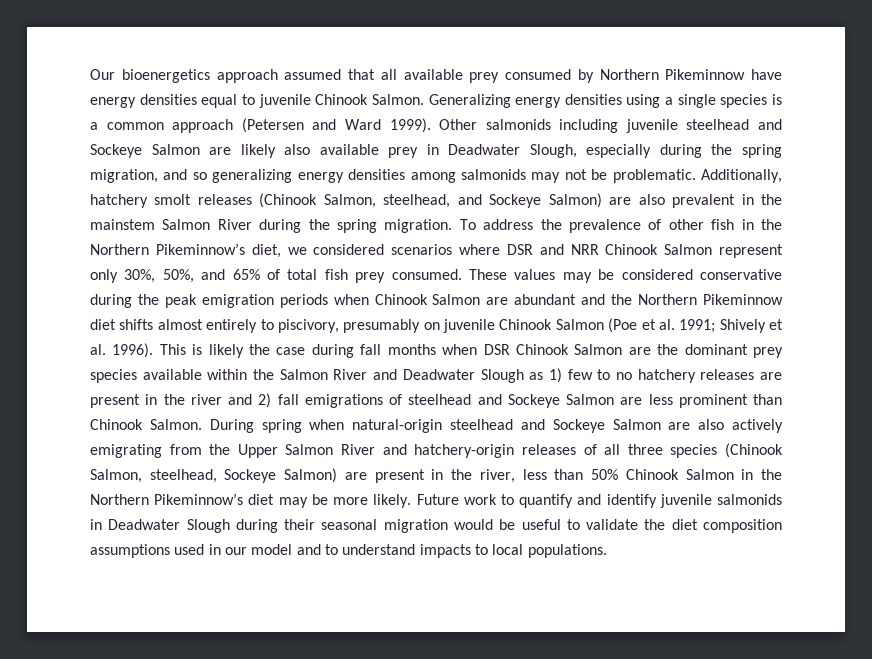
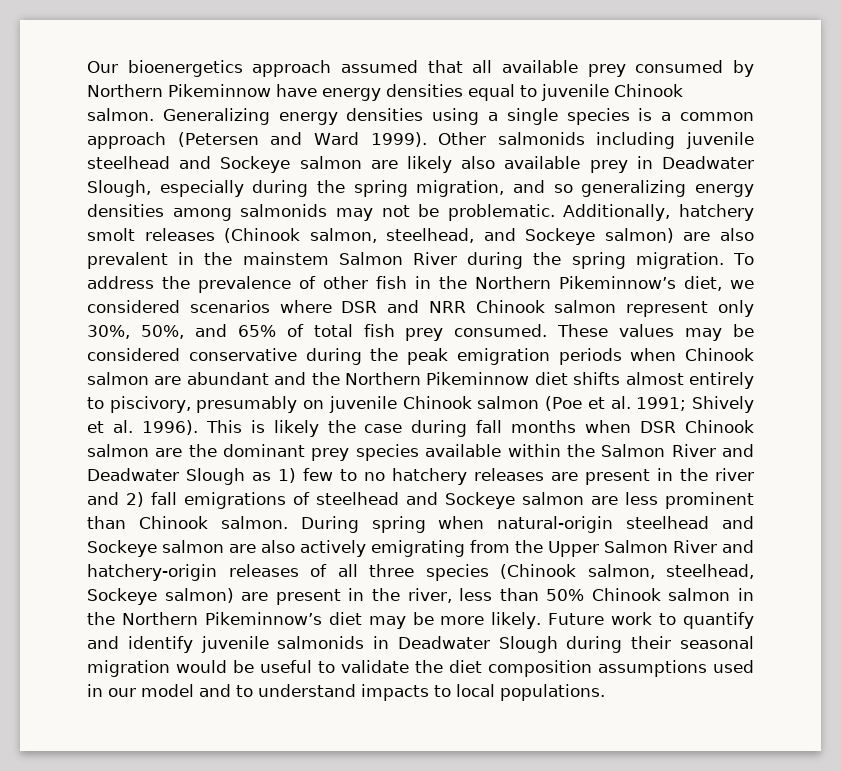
- Our bioenergetics approach assumed that all available prey consumed by Northern Pikeminnow have energy densities equal to juvenile Chinook Salmon.
+ Our bioenergetics approach assumed that all available prey consumed by Northern Pikeminnow have energy densities equal to juvenile Chinook salmon.
- Other salmonids including juvenile steelhead and Sockeye Salmon are likely also available prey in Deadwater Slough, especially during the spring migration, and so generalizing energy densities among salmonids may not be problematic.
+ Other salmonids including juvenile steelhead and Sockeye salmon are likely also available prey in Deadwater Slough, especially during the spring migration, and so generalizing energy densities among salmonids may not be problematic.
- Additionally, hatchery smolt releases (Chinook Salmon, steelhead, and Sockeye Salmon) are also prevalent in the mainstem Salmon River during the spring migration.
+ Additionally, hatchery smolt releases (Chinook salmon, steelhead, and Sockeye salmon) are also prevalent in the mainstem Salmon River during the spring migration.
- To address the prevalence of other fish in the Northern Pikeminnow’s diet, we considered scenarios where DSR and NRR Chinook Salmon represent only 30%, 50%, and 65% of total fish prey consumed.
+ To address the prevalence of other fish in the Northern Pikeminnow’s diet, we considered scenarios where DSR and NRR Chinook salmon represent only 30%, 50%, and 65% of total fish prey consumed.
- These values may be considered conservative during the peak emigration periods when Chinook Salmon are abundant and the Northern Pikeminnow diet shifts almost entirely to piscivory, presumably on juvenile Chinook Salmon (Poe et al. 1991; Shively et al. 1996).
+ These values may be considered conservative during the peak emigration periods when Chinook salmon are abundant and the Northern Pikeminnow diet shifts almost entirely to piscivory, presumably on juvenile Chinook salmon (Poe et al. 1991; Shively et al. 1996).
- This is likely the case during fall months when DSR Chinook Salmon are the dominant prey species available within the Salmon River and Deadwater Slough as 1) few to no hatchery releases are present in the river and 2) fall emigrations of steelhead and Sockeye Salmon are less prominent than Chinook Salmon.
+ This is likely the case during fall months when DSR Chinook salmon are the dominant prey species available within the Salmon River and Deadwater Slough as 1) few to no hatchery releases are present in the river and 2) fall emigrations of steelhead and Sockeye salmon are less prominent than Chinook salmon.
- During spring when natural-origin steelhead and Sockeye Salmon are also actively emigrating from the Upper Salmon River and hatchery-origin releases of all three species (Chinook Salmon, steelhead, Sockeye Salmon) are present in the river, less than 50% Chinook Salmon in the Northern Pikeminnow’s diet may be more likely.
+ During spring when natural-origin steelhead and Sockeye salmon are also actively emigrating from the Upper Salmon River and hatchery-origin releases of all three species (Chinook salmon, steelhead, Sockeye salmon) are present in the river, less than 50% Chinook salmon in the Northern Pikeminnow’s diet may be more likely.

